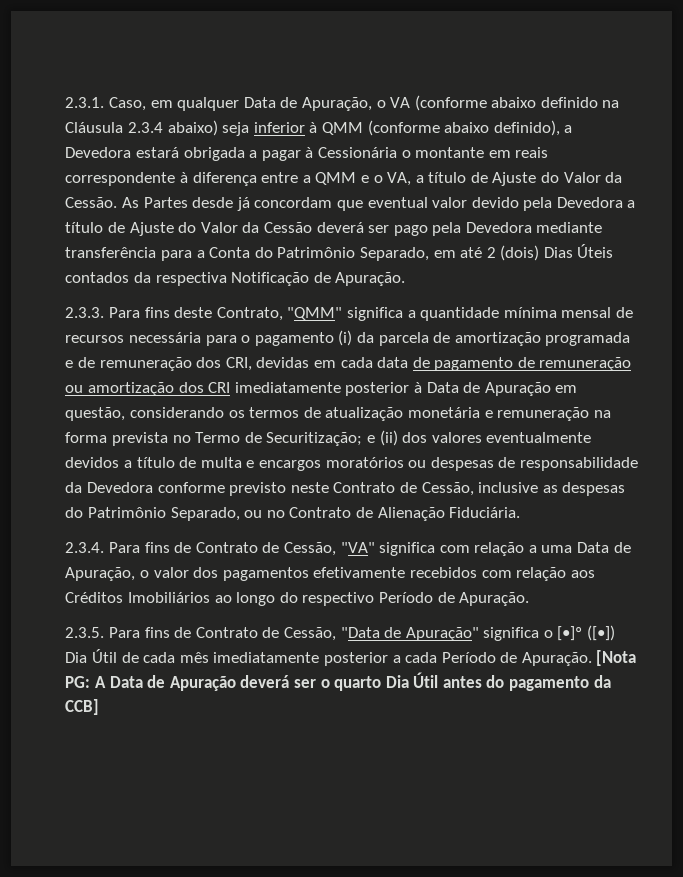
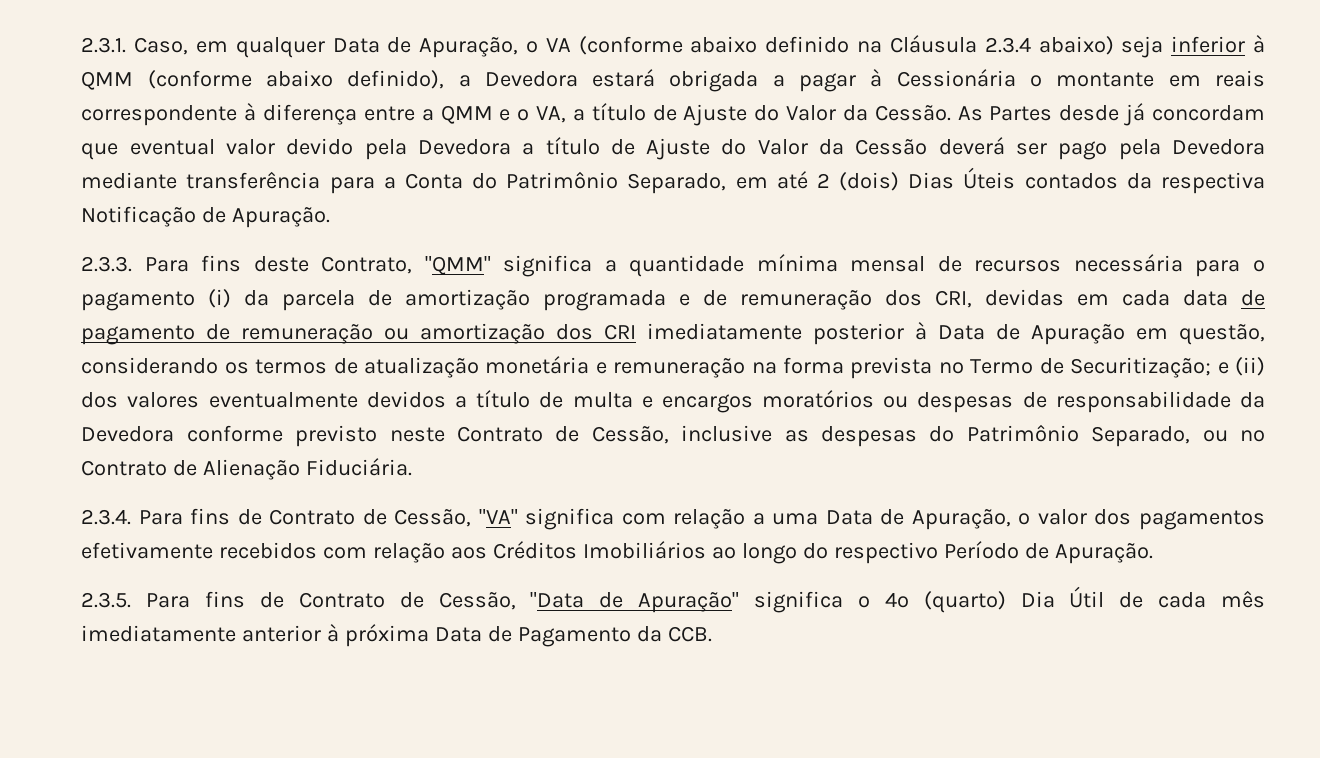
- 2.3.5. Para fins de Contrato de Cessão, "Data de Apuração" significa o [•]º ([•]) Dia Útil de cada mês imediatamente posterior a cada Período de Apuração. [Nota PG: A Data de Apuração deverá ser o quarto Dia Útil antes do pagamento da CCB]
+ 2.3.5. Para fins de Contrato de Cessão, "Data de Apuração" significa o 4º (quarto) Dia Útil de cada mês imediatamente anterior à próxima Data de Pagamento da CCB.

